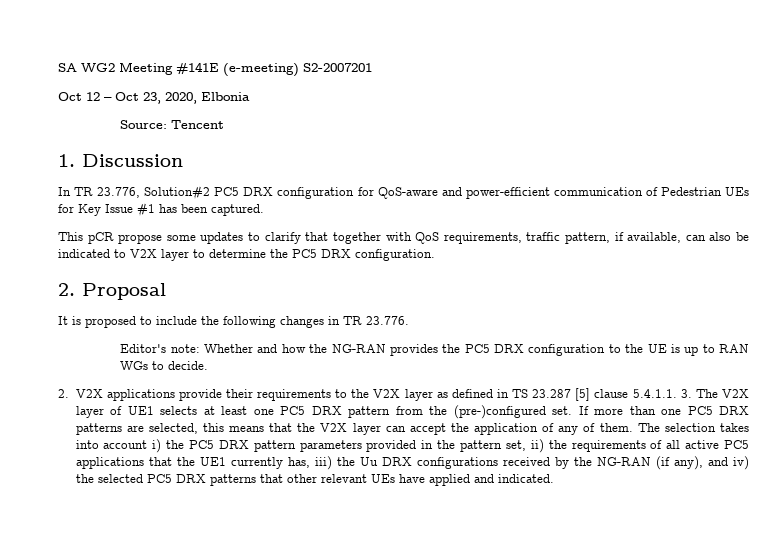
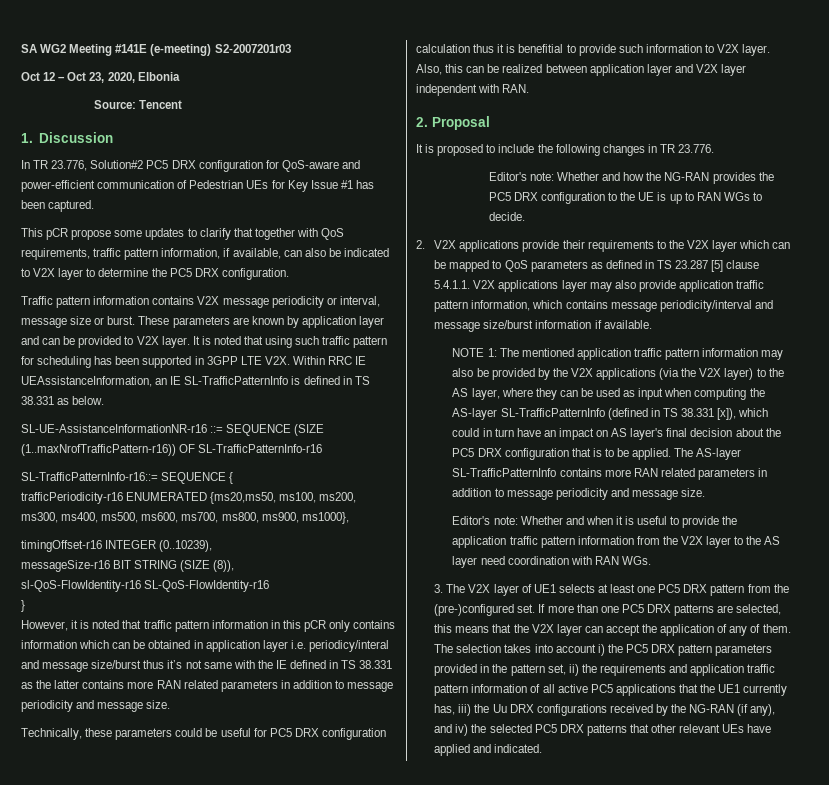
- SA WG2 Meeting #141E (e-meeting) S2-2007201
+ SA WG2 Meeting #141E (e-meeting) S2-2007201r03
- This pCR propose some updates to clarify that together with QoS requirements, traffic pattern, if available, can also be indicated to V2X layer to determine the PC5 DRX configuration.
+ This pCR propose some updates to clarify that together with QoS requirements, traffic pattern information, if available, can also be indicated to V2X layer to determine the PC5 DRX configuration.
+ Traffic pattern information contains V2X message periodicity or interval, message size or burst. These parameters are known by application layer and can be provided to V2X layer. It is noted that using such traffic pattern for scheduling has been supported in 3GPP LTE V2X. Within RRC IE UEAssistanceInformation, an IE SL-TrafficPatternInfo is defined in TS 38.331 as below.
+ SL-UE-AssistanceInformationNR-r16 ::= SEQUENCE (SIZE (1..maxNrofTrafficPattern-r16)) OF SL-TrafficPatternInfo-r16
+ SL-TrafficPatternInfo-r16::= SEQUENCE {
+ trafficPeriodicity-r16 ENUMERATED {ms20,ms50, ms100, ms200, ms300, ms400, ms500, ms600, ms700, ms800, ms900, ms1000},
+ timingOffset-r16 INTEGER (0..10239),
+ messageSize-r16 BIT STRING (SIZE (8)),
+ sl-QoS-FlowIdentity-r16 SL-QoS-FlowIdentity-r16
+ }
+ However, it is noted that traffic pattern information in this pCR only contains information which can be obtained in application layer i.e. periodicy/interal and message size/burst thus it’s not same with the IE defined in TS 38.331 as the latter contains more RAN related parameters in addition to message periodicity and message size.
+ Technically, these parameters could be useful for PC5 DRX configuration calculation thus it is benefitial to provide such information to V2X layer. Also, this can be realized between application layer and V2X layer independent with RAN.
- 2. V2X applications provide their requirements to the V2X layer as defined in TS 23.287 [5] clause 5.4.1.1. 3. The V2X layer of UE1 selects at least one PC5 DRX pattern from the (pre-)configured set.
+ 2. V2X applications provide their requirements to the V2X layer which can be mapped to QoS parameters as defined in TS 23.287 [5] clause 5.4.1.1. V2X applications layer may also provide application traffic pattern information, which contains message periodicity/interval and message size/burst information if available.
+ NOTE 1: The mentioned application traffic pattern information may also be provided by the V2X applications (via the V2X layer) to the AS layer, where they can be used as input when computing the AS-layer SL-TrafficPatternInfo (defined in TS 38.331 [x]), which could in turn have an impact on AS layer's final decision about the PC5 DRX configuration that is to be applied. The AS-layer SL-TrafficPatternInfo contains more RAN related parameters in addition to message periodicity and message size.
+ Editor's note: Whether and when it is useful to provide the application traffic pattern information from the V2X layer to the AS layer need coordination with RAN WGs.
+ 3. The V2X layer of UE1 selects at least one PC5 DRX pattern from the (pre-)configured set.
- The selection takes into account i) the PC5 DRX pattern parameters provided in the pattern set, ii) the requirements of all active PC5 applications that the UE1 currently has, iii) the Uu DRX configurations received by the NG-RAN (if any), and iv) the selected PC5 DRX patterns that other relevant UEs have applied and indicated.
+ The selection takes into account i) the PC5 DRX pattern parameters provided in the pattern set, ii) the requirements and application traffic pattern information of all active PC5 applications that the UE1 currently has, iii) the Uu DRX configurations received by the NG-RAN (if any), and iv) the selected PC5 DRX patterns that other relevant UEs have applied and indicated.

